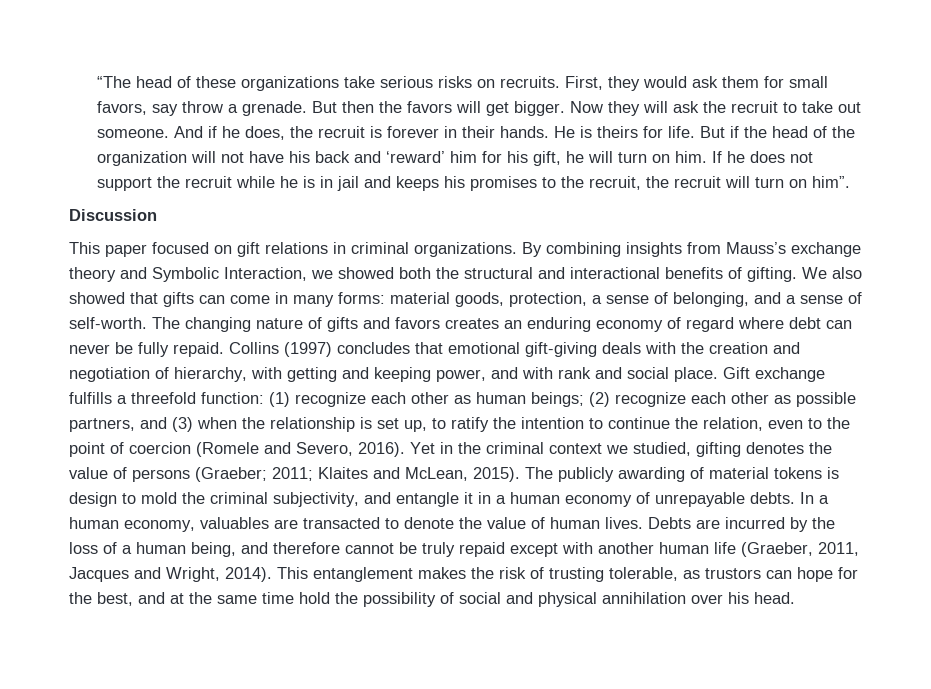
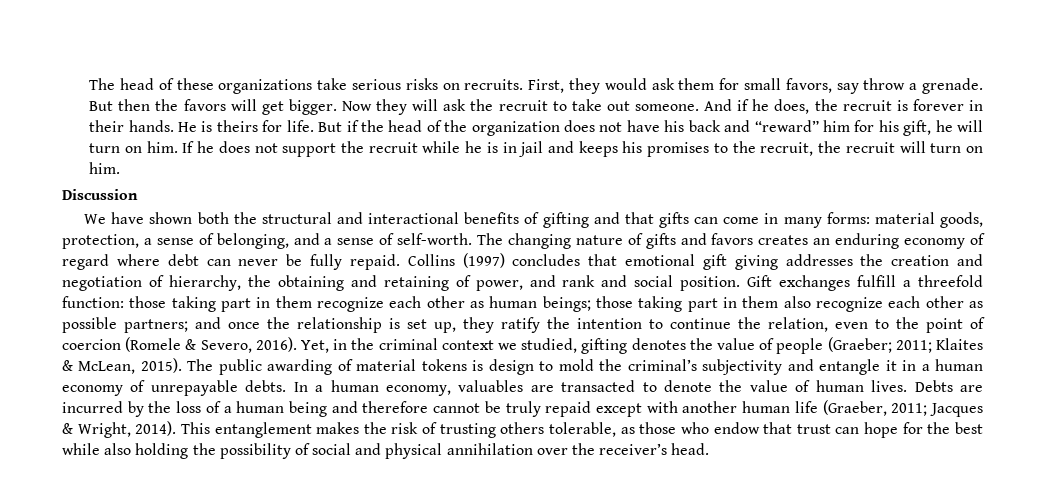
- “The head of these organizations take serious risks on recruits.
+ The head of these organizations take serious risks on recruits.
- But if the head of the organization will not have his back and ‘reward’ him for his gift, he will turn on him.
+ But if the head of the organization does not have his back and “reward” him for his gift, he will turn on him.
- If he does not support the recruit while he is in jail and keeps his promises to the recruit, the recruit will turn on him”.
+ If he does not support the recruit while he is in jail and keeps his promises to the recruit, the recruit will turn on him.
- This paper focused on gift relations in criminal organizations. By combining insights from Mauss’s exchange theory and Symbolic Interaction, we showed both the structural and interactional benefits of gifting. We also showed that gifts can come in many forms: material goods, protection, a sense of belonging, and a sense of self-worth.
+ We have shown both the structural and interactional benefits of gifting and that gifts can come in many forms: material goods, protection, a sense of belonging, and a sense of self-worth.
- Collins (1997) concludes that emotional gift-giving deals with the creation and negotiation of hierarchy, with getting and keeping power, and with rank and social place. Gift exchange fulfills a threefold function: (1) recognize each other as human beings; (2) recognize each other as possible partners, and (3) when the relationship is set up, to ratify the intention to continue the relation, even to the point of coercion (Romele and Severo, 2016).
+ Collins (1997) concludes that emotional gift giving addresses the creation and negotiation of hierarchy, the obtaining and retaining of power, and rank and social position. Gift exchanges fulfill a threefold function: those taking part in them recognize each other as human beings; those taking part in them also recognize each other as possible partners; and once the relationship is set up, they ratify the intention to continue the relation, even to the point of coercion (Romele & Severo, 2016).
- Yet in the criminal context we studied, gifting denotes the value of persons (Graeber; 2011; Klaites and McLean, 2015).
+ Yet, in the criminal context we studied, gifting denotes the value of people (Graeber; 2011; Klaites & McLean, 2015).
- The publicly awarding of material tokens is design to mold the criminal subjectivity, and entangle it in a human economy of unrepayable debts.
+ The public awarding of material tokens is design to mold the criminal’s subjectivity and entangle it in a human economy of unrepayable debts.
- Debts are incurred by the loss of a human being, and therefore cannot be truly repaid except with another human life (Graeber, 2011, Jacques and Wright, 2014).
+ Debts are incurred by the loss of a human being and therefore cannot be truly repaid except with another human life (Graeber, 2011; Jacques & Wright, 2014).
- This entanglement makes the risk of trusting tolerable, as trustors can hope for the best, and at the same time hold the possibility of social and physical annihilation over his head.
+ This entanglement makes the risk of trusting others tolerable, as those who endow that trust can hope for the best while also holding the possibility of social and physical annihilation over the receiver’s head.

